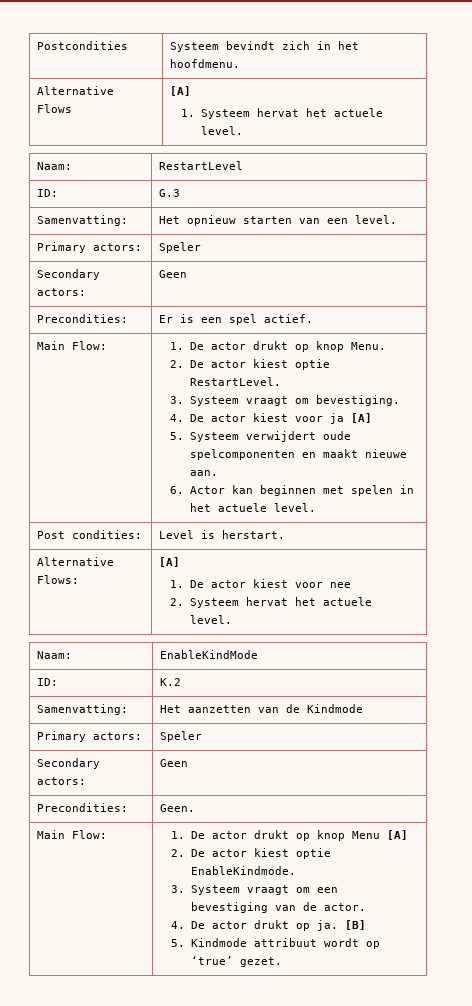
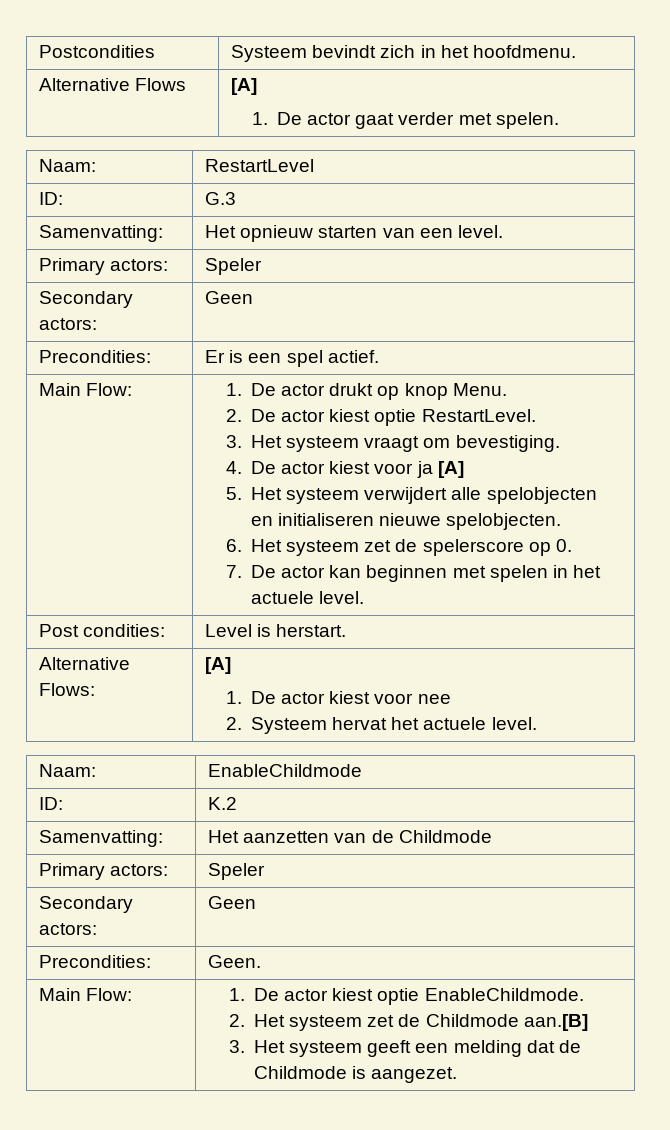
  Alternative Flows | [A]
- 1. Systeem hervat het actuele level.
+ 1. De actor gaat verder met spelen.
- 3. Systeem vraagt om bevestiging.
+ 3. Het systeem vraagt om bevestiging.
- 5. Systeem verwijdert oude spelcomponenten en maakt nieuwe aan.
- 6. Actor kan beginnen met spelen in het actuele level.
+ 5. Het systeem verwijdert alle spelobjecten en initialiseren nieuwe spelobjecten.
+ 6. Het systeem zet de spelerscore op 0.
+ 7. De actor kan beginnen met spelen in het actuele level.
- Naam: | EnableKindMode
+ Naam: | EnableChildmode
- Samenvatting: | Het aanzetten van de Kindmode
+ Samenvatting: | Het aanzetten van de Childmode
- Main Flow: | 1. De actor drukt op knop Menu [A]
- 2. De actor kiest optie EnableKindmode.
- 3. Systeem vraagt om een bevestiging van de actor.
- 4. De actor drukt op ja. [B]
- 5. Kindmode attribuut wordt op ‘true’ gezet.
+ Main Flow: | 1. De actor kiest optie EnableChildmode.
+ 2. Het systeem zet de Childmode aan.[B]
+ 3. Het systeem geeft een melding dat de Childmode is aangezet.

